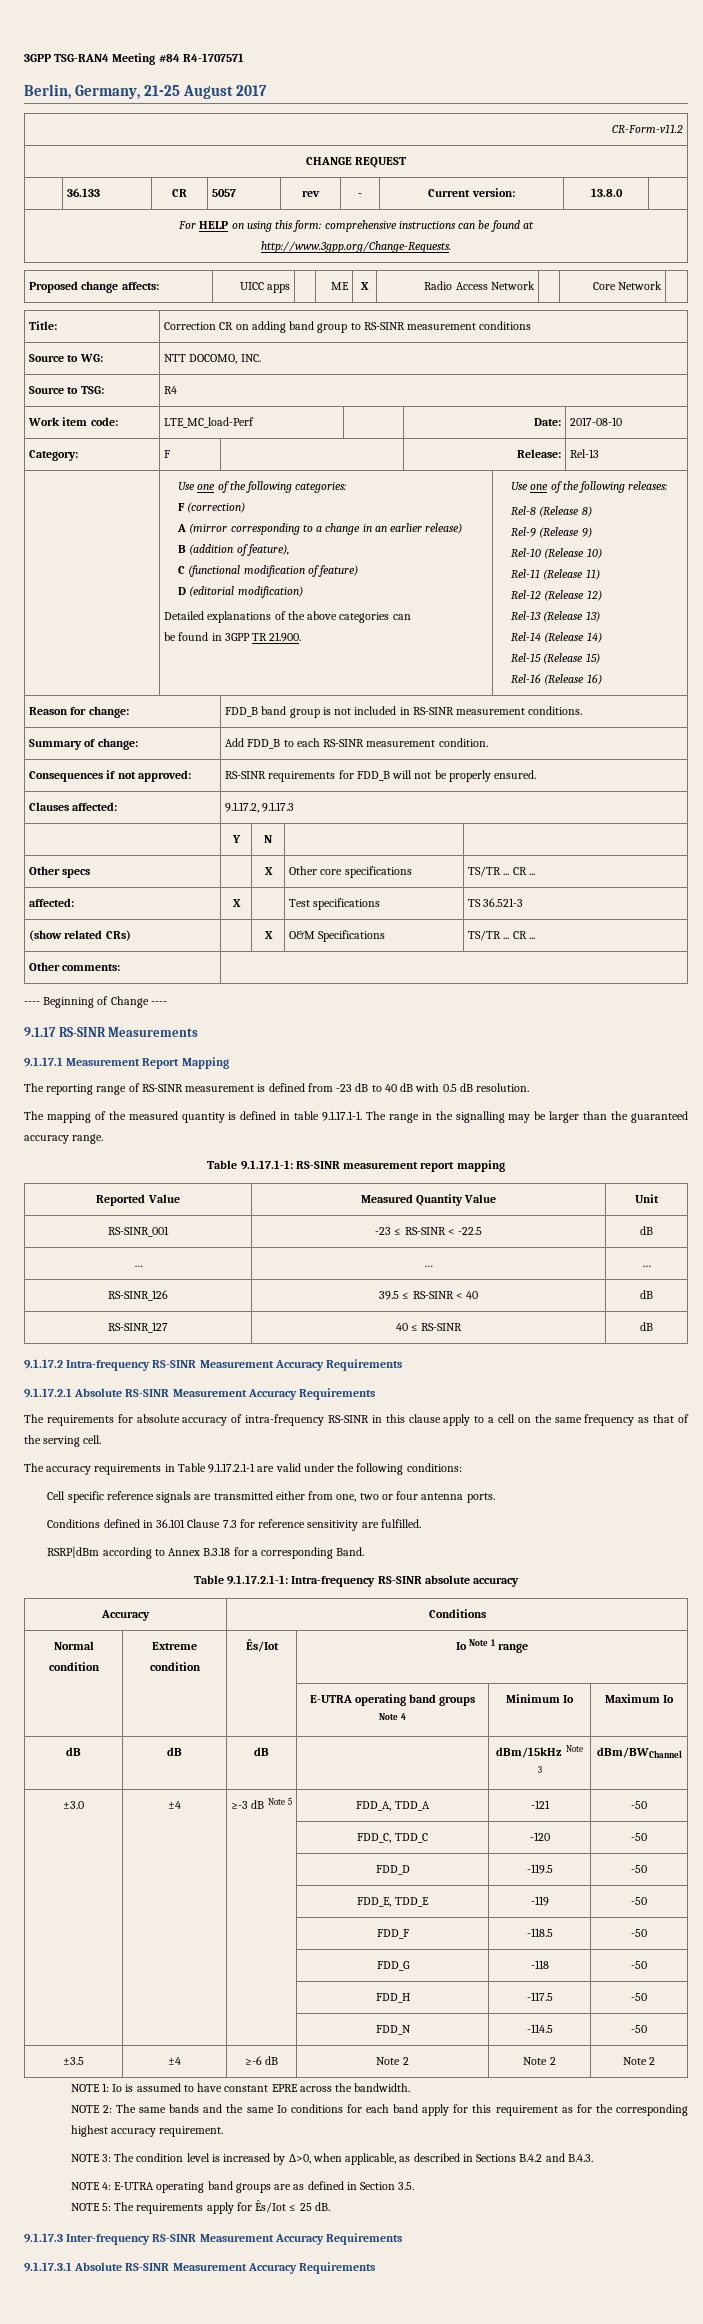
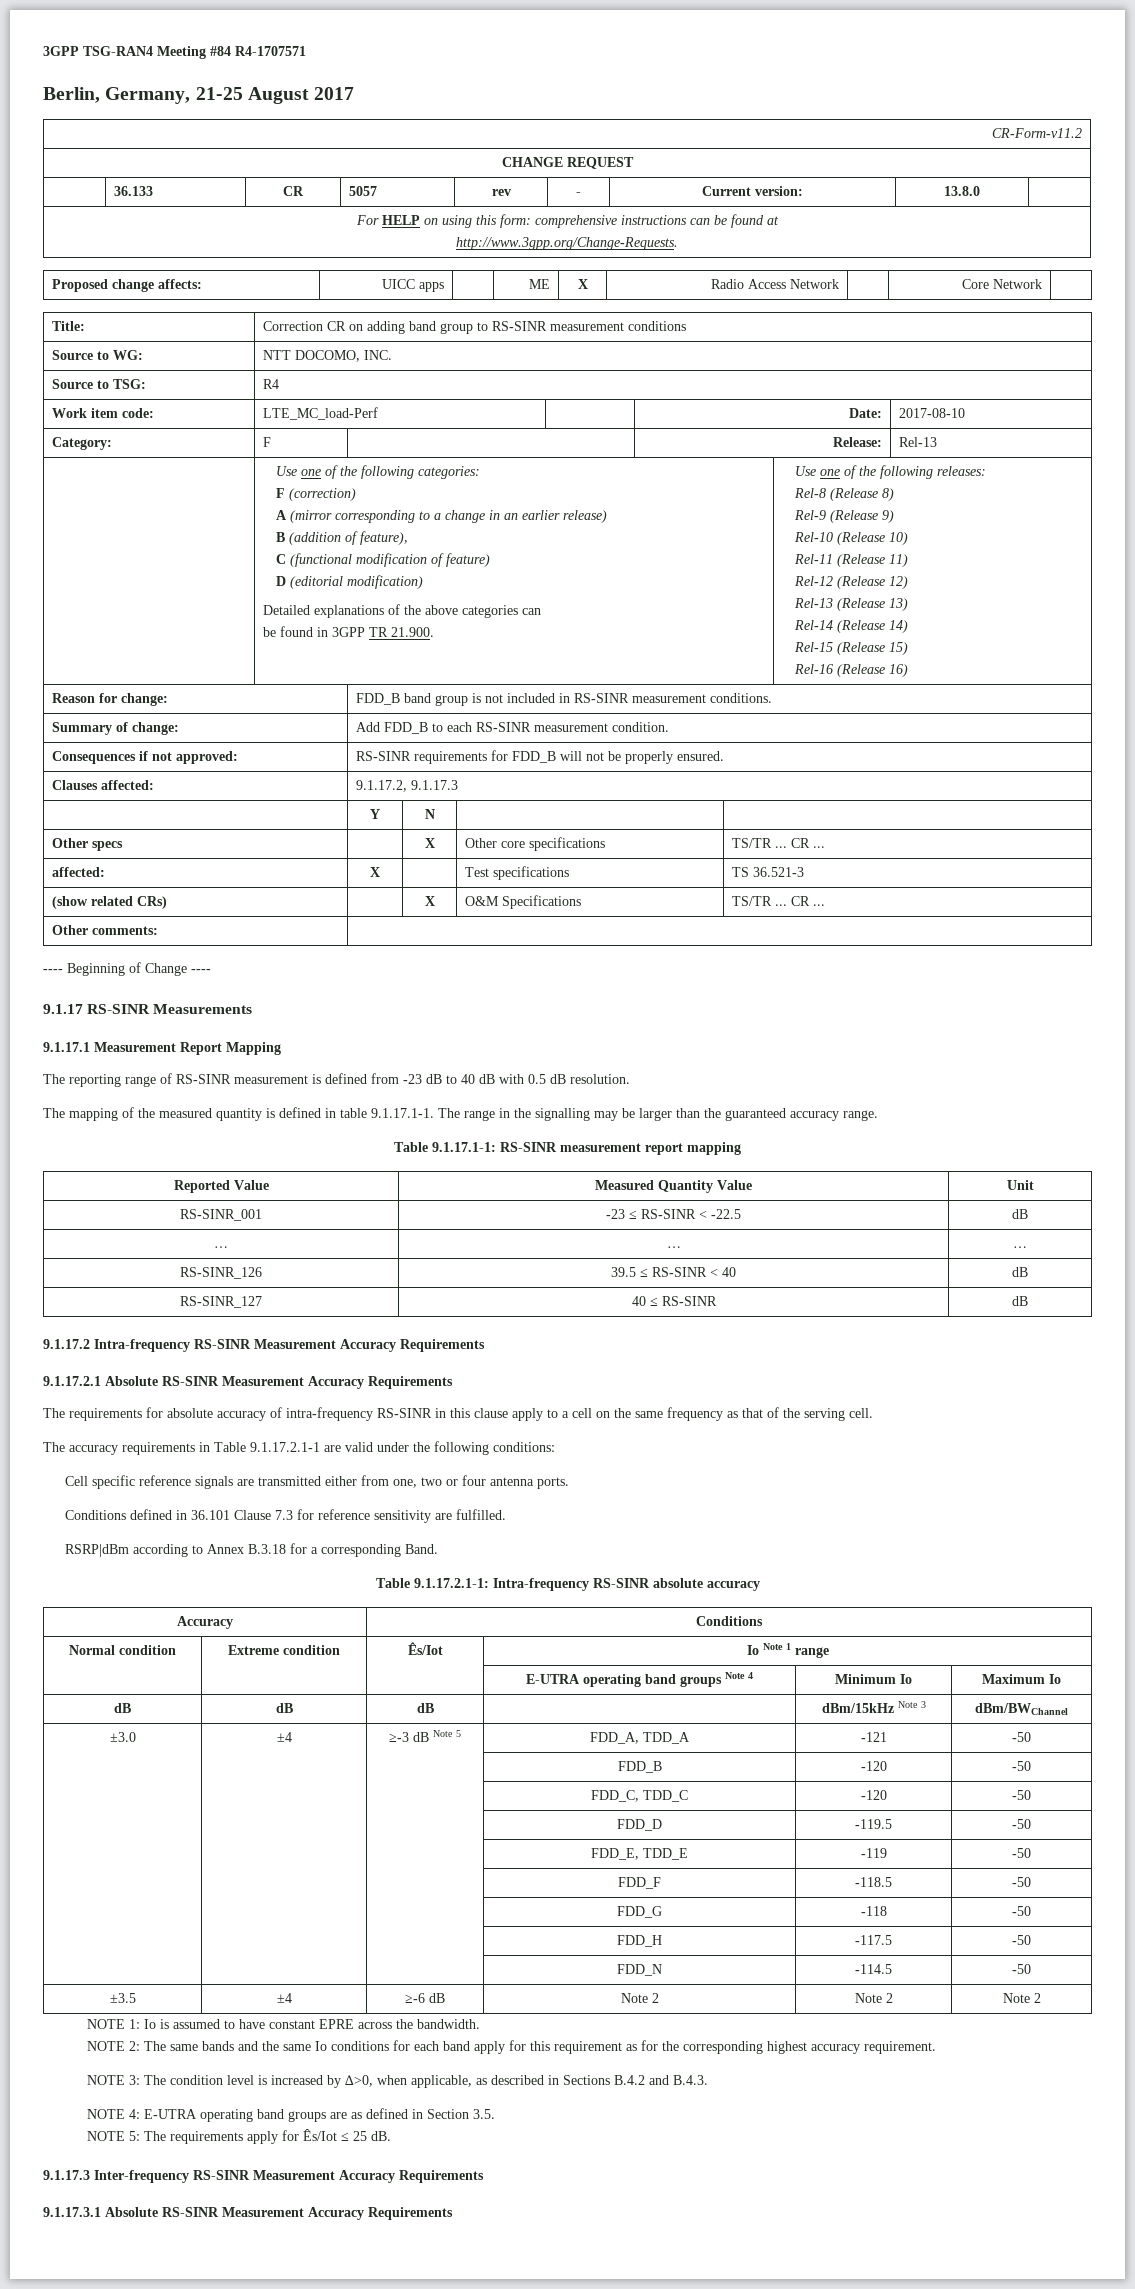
+ | | | FDD_B | -120 | -50

